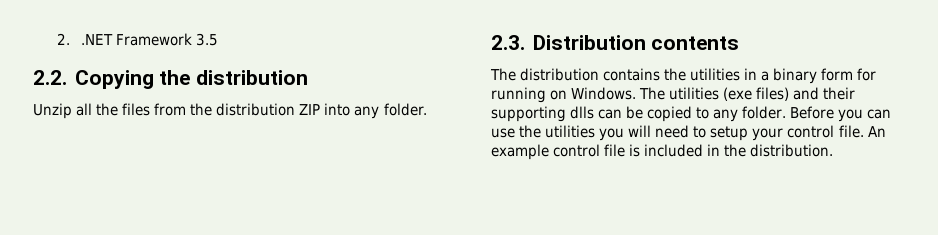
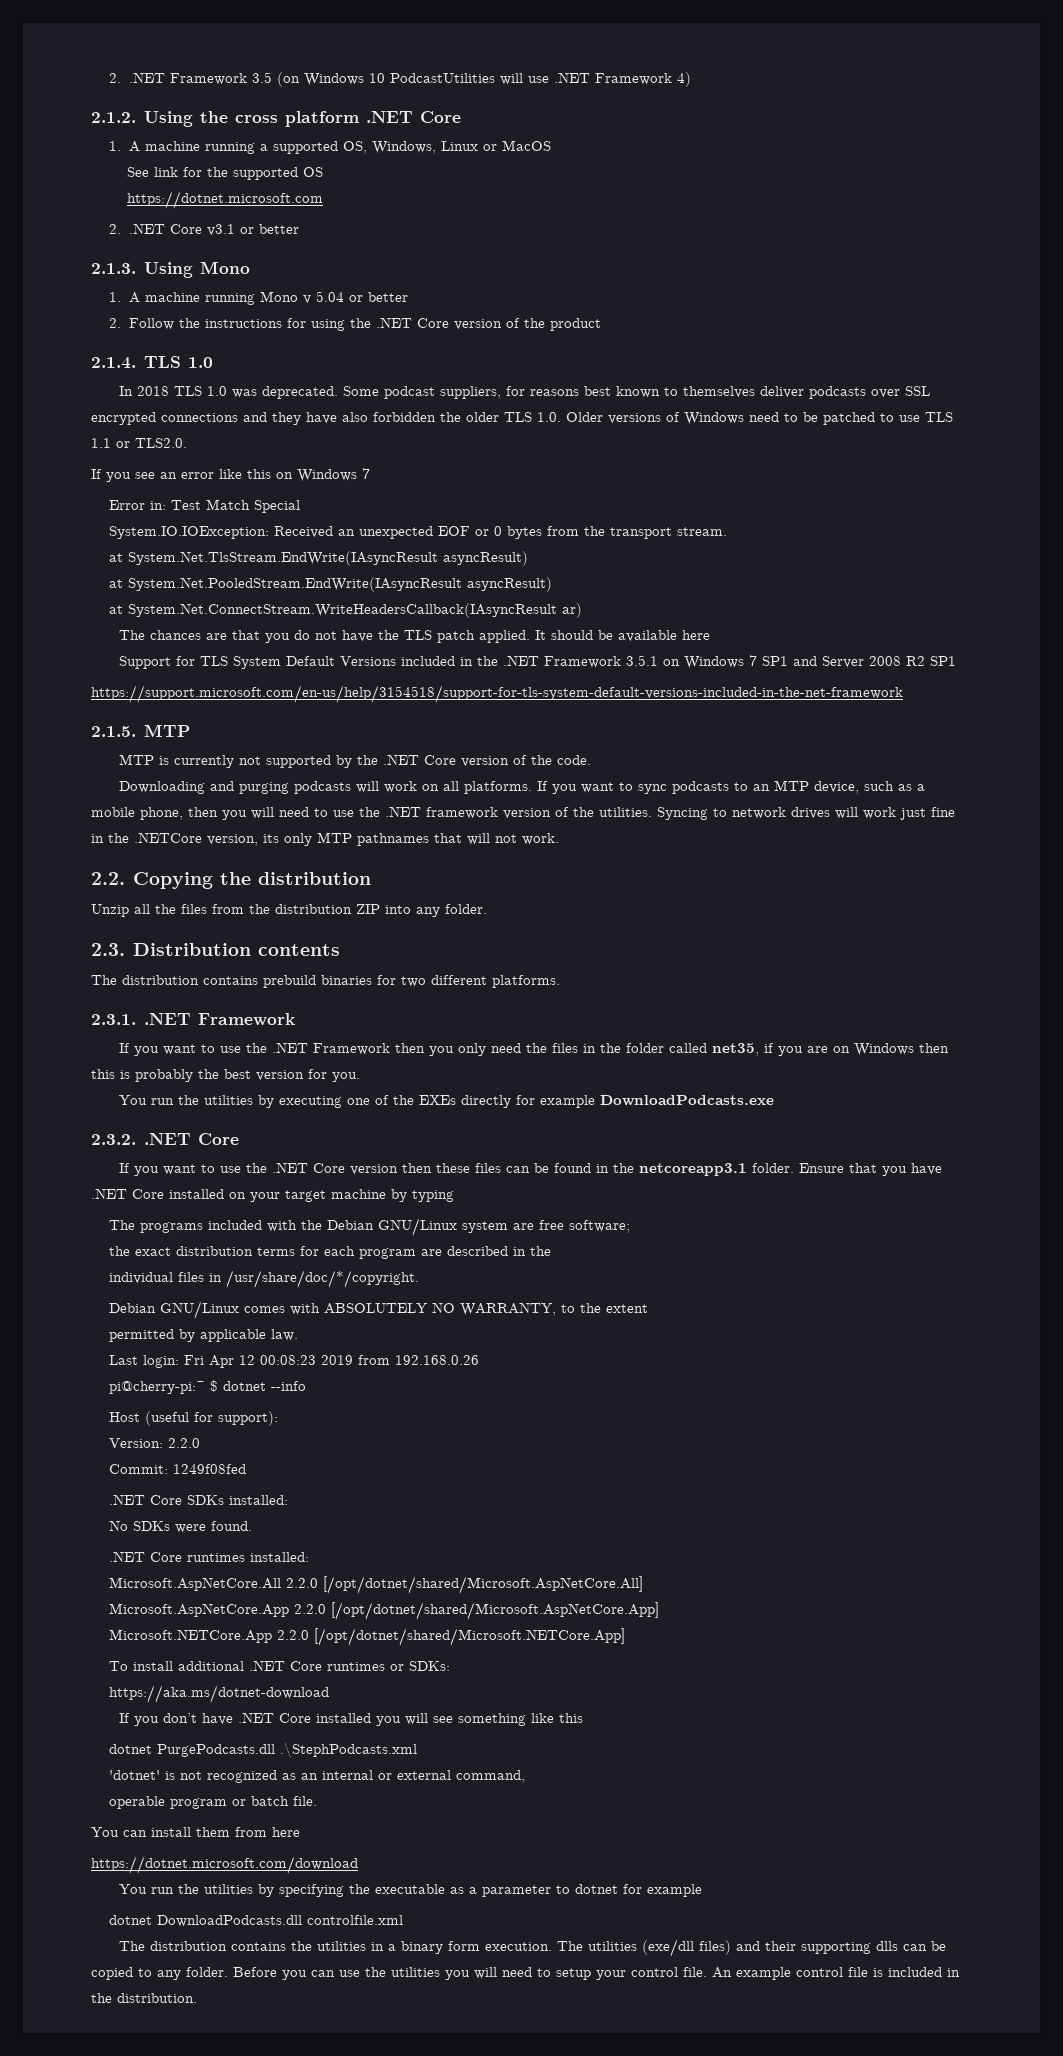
- 2. .NET Framework 3.5
+ 2. .NET Framework 3.5 (on Windows 10 PodcastUtilities will use .NET Framework 4)
+ 2.1.2. Using the cross platform .NET Core
+ 1. A machine running a supported OS, Windows, Linux or MacOS
+ See link for the supported OS
+ https://dotnet.microsoft.com
+ 2. .NET Core v3.1 or better
+ 2.1.3. Using Mono
+ 1. A machine running Mono v 5.04 or better
+ 2. Follow the instructions for using the .NET Core version of the product
+ 2.1.4. TLS 1.0
+ In 2018 TLS 1.0 was deprecated. Some podcast suppliers, for reasons best known to themselves deliver podcasts over SSL encrypted connections and they have also forbidden the older TLS 1.0. Older versions of Windows need to be patched to use TLS 1.1 or TLS2.0.
+ If you see an error like this on Windows 7
+ Error in: Test Match Special
+ System.IO.IOException: Received an unexpected EOF or 0 bytes from the transport stream.
+ at System.Net.TlsStream.EndWrite(IAsyncResult asyncResult)
+ at System.Net.PooledStream.EndWrite(IAsyncResult asyncResult)
+ at System.Net.ConnectStream.WriteHeadersCallback(IAsyncResult ar)
+ The chances are that you do not have the TLS patch applied. It should be available here
+ Support for TLS System Default Versions included in the .NET Framework 3.5.1 on Windows 7 SP1 and Server 2008 R2 SP1
+ https://support.microsoft.com/en-us/help/3154518/support-for-tls-system-default-versions-included-in-the-net-framework
+ 2.1.5. MTP
+ MTP is currently not supported by the .NET Core version of the code.
+ Downloading and purging podcasts will work on all platforms. If you want to sync podcasts to an MTP device, such as a mobile phone, then you will need to use the .NET framework version of the utilities. Syncing to network drives will work just fine in the .NETCore version, its only MTP pathnames that will not work.
+ The distribution contains prebuild binaries for two different platforms.
+ 2.3.1. .NET Framework
+ If you want to use the .NET Framework then you only need the files in the folder called net35, if you are on Windows then this is probably the best version for you.
+ You run the utilities by executing one of the EXEs directly for example DownloadPodcasts.exe
+ 2.3.2. .NET Core
+ If you want to use the .NET Core version then these files can be found in the netcoreapp3.1 folder. Ensure that you have .NET Core installed on your target machine by typing
+ The programs included with the Debian GNU/Linux system are free software;
+ the exact distribution terms for each program are described in the
+ individual files in /usr/share/doc/*/copyright.
+ Debian GNU/Linux comes with ABSOLUTELY NO WARRANTY, to the extent
+ permitted by applicable law.
+ Last login: Fri Apr 12 00:08:23 2019 from 192.168.0.26
+ pi@cherry-pi:~ $ dotnet --info
+ Host (useful for support):
+ Version: 2.2.0
+ Commit: 1249f08fed
+ .NET Core SDKs installed:
+ No SDKs were found.
+ .NET Core runtimes installed:
+ Microsoft.AspNetCore.All 2.2.0 [/opt/dotnet/shared/Microsoft.AspNetCore.All]
+ Microsoft.AspNetCore.App 2.2.0 [/opt/dotnet/shared/Microsoft.AspNetCore.App]
+ Microsoft.NETCore.App 2.2.0 [/opt/dotnet/shared/Microsoft.NETCore.App]
+ To install additional .NET Core runtimes or SDKs:
+ https://aka.ms/dotnet-download
+ If you don’t have .NET Core installed you will see something like this
+ dotnet PurgePodcasts.dll .\StephPodcasts.xml
+ 'dotnet' is not recognized as an internal or external command,
+ operable program or batch file.
+ You can install them from here
+ https://dotnet.microsoft.com/download
+ You run the utilities by specifying the executable as a parameter to dotnet for example
+ dotnet DownloadPodcasts.dll controlfile.xml
- The distribution contains the utilities in a binary form for running on Windows.
+ The distribution contains the utilities in a binary form execution.
- The utilities (exe files) and their supporting dlls can be copied to any folder.
+ The utilities (exe/dll files) and their supporting dlls can be copied to any folder.

